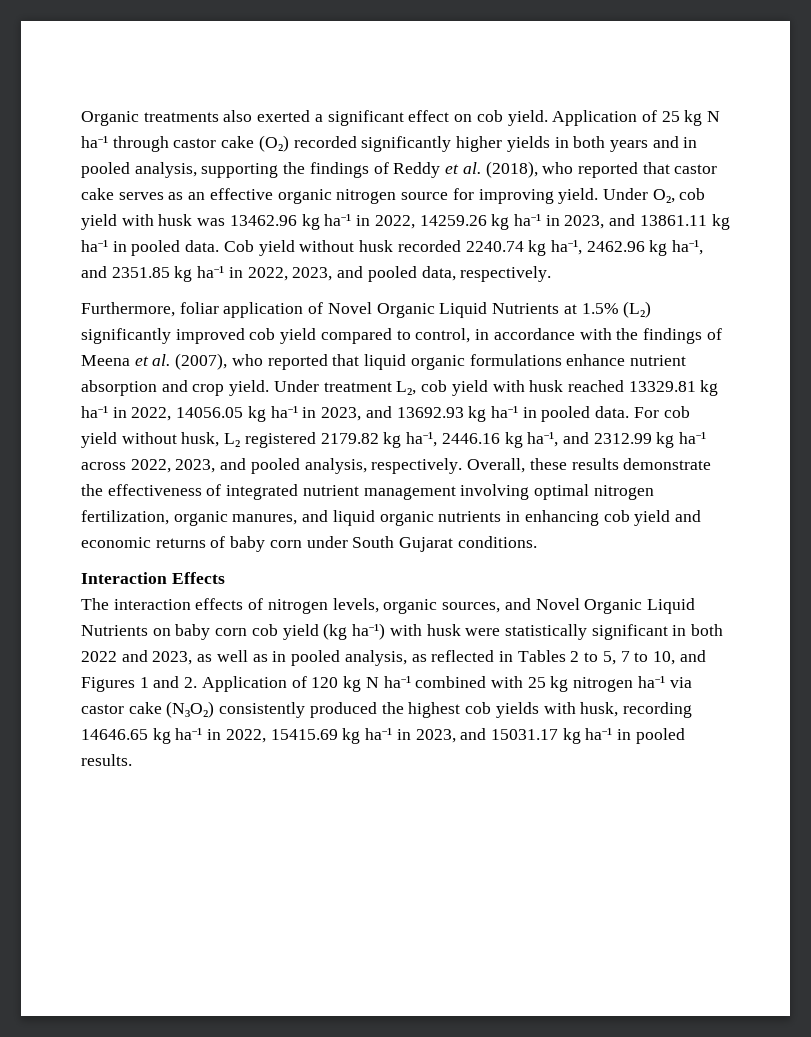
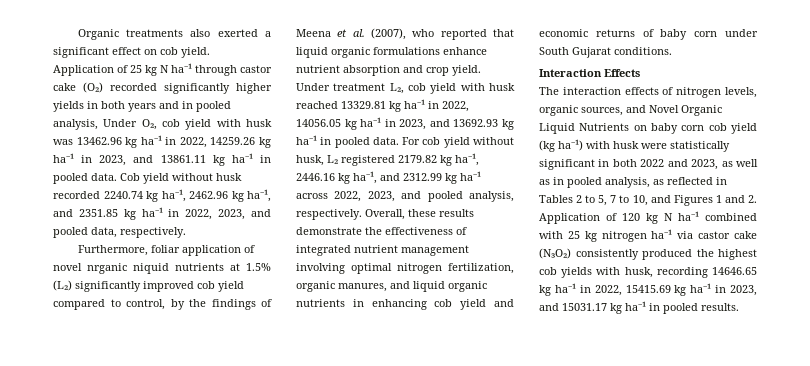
- Application of 25 kg N ha⁻¹ through castor cake (O₂) recorded significantly higher yields in both years and in pooled analysis, supporting the findings of Reddy et al. (2018), who reported that castor cake serves as an effective organic nitrogen source for improving yield. Under O₂, cob yield with husk was 13462.96 kg ha⁻¹ in 2022, 14259.26 kg ha⁻¹ in 2023, and 13861.11 kg ha⁻¹ in pooled data.
+ Application of 25 kg N ha⁻¹ through castor cake (O₂) recorded significantly higher yields in both years and in pooled analysis, Under O₂, cob yield with husk was 13462.96 kg ha⁻¹ in 2022, 14259.26 kg ha⁻¹ in 2023, and 13861.11 kg ha⁻¹ in pooled data.
- Furthermore, foliar application of Novel Organic Liquid Nutrients at 1.5% (L₂) significantly improved cob yield compared to control, in accordance with the findings of Meena et al. (2007), who reported that liquid organic formulations enhance nutrient absorption and crop yield.
+ Furthermore, foliar application of novel nrganic niquid nutrients at 1.5% (L₂) significantly improved cob yield compared to control, by the findings of Meena et al. (2007), who reported that liquid organic formulations enhance nutrient absorption and crop yield.

